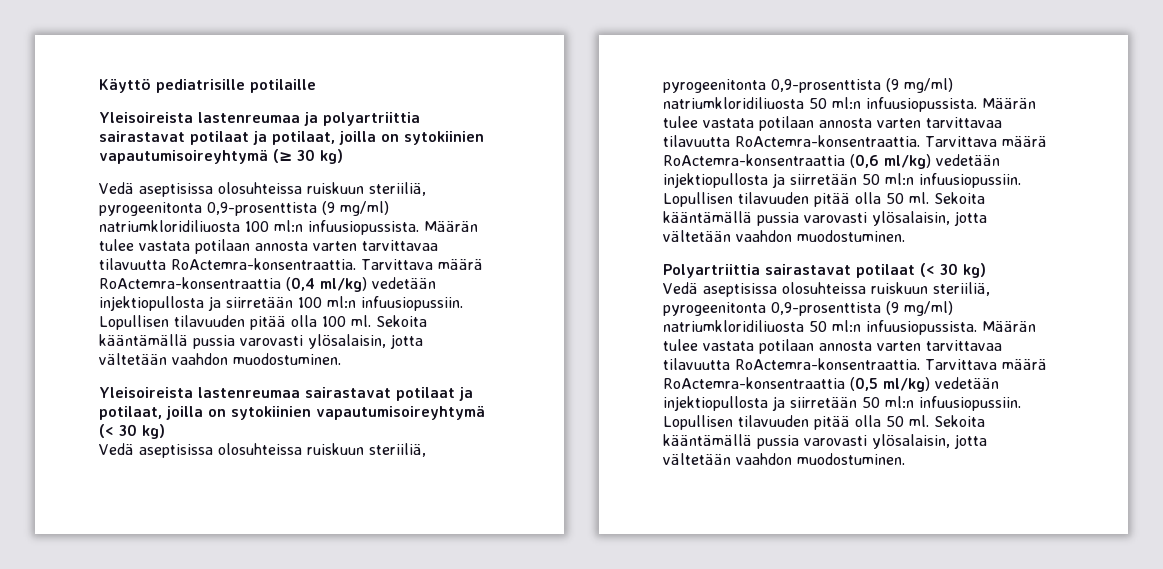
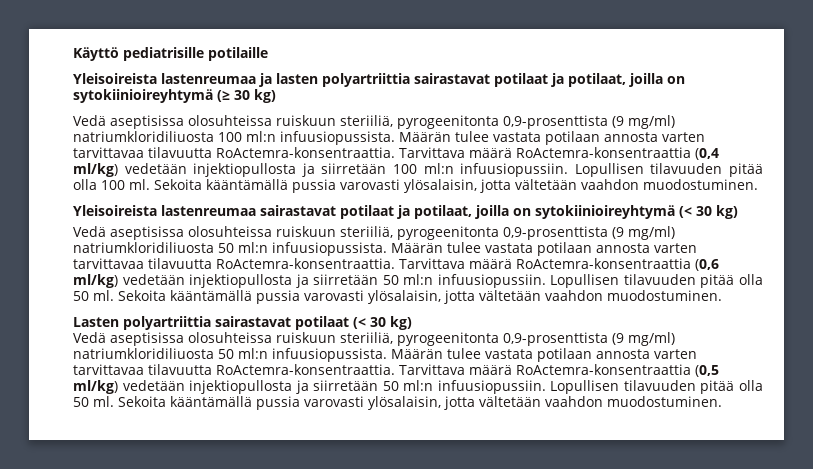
- Yleisoireista lastenreumaa ja polyartriittia sairastavat potilaat ja potilaat, joilla on sytokiinien vapautumisoireyhtymä (≥ 30 kg)
+ Yleisoireista lastenreumaa ja lasten polyartriittia sairastavat potilaat ja potilaat, joilla on sytokiinioireyhtymä (≥ 30 kg)
- Yleisoireista lastenreumaa sairastavat potilaat ja potilaat, joilla on sytokiinien vapautumisoireyhtymä (< 30 kg)
+ Yleisoireista lastenreumaa sairastavat potilaat ja potilaat, joilla on sytokiinioireyhtymä (< 30 kg)
- Polyartriittia sairastavat potilaat (< 30 kg)
+ Lasten polyartriittia sairastavat potilaat (< 30 kg)

